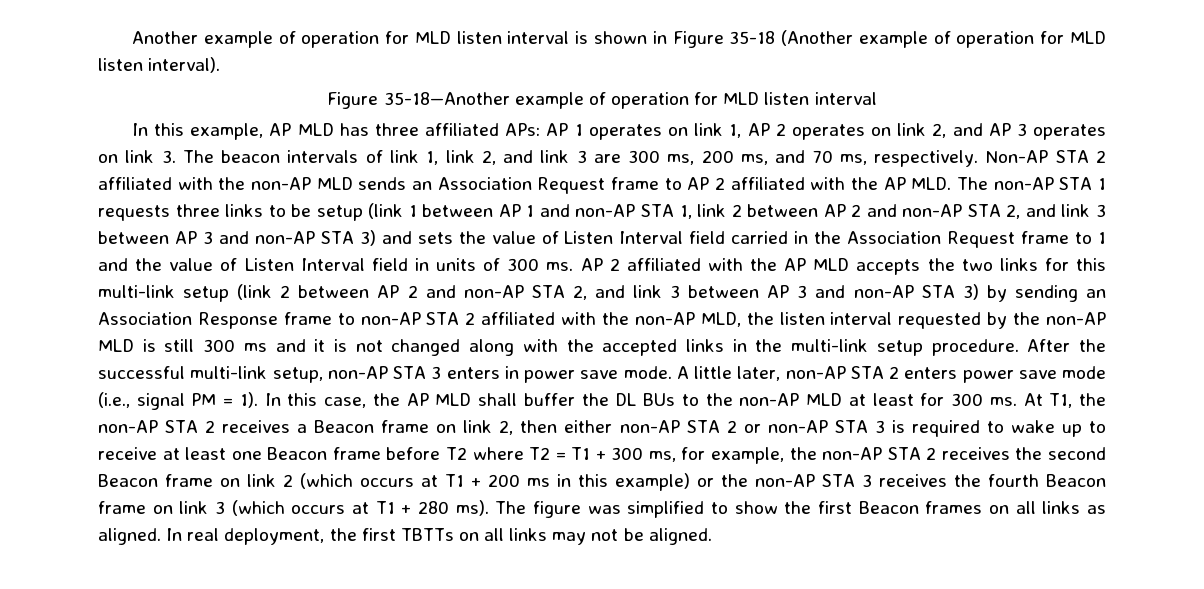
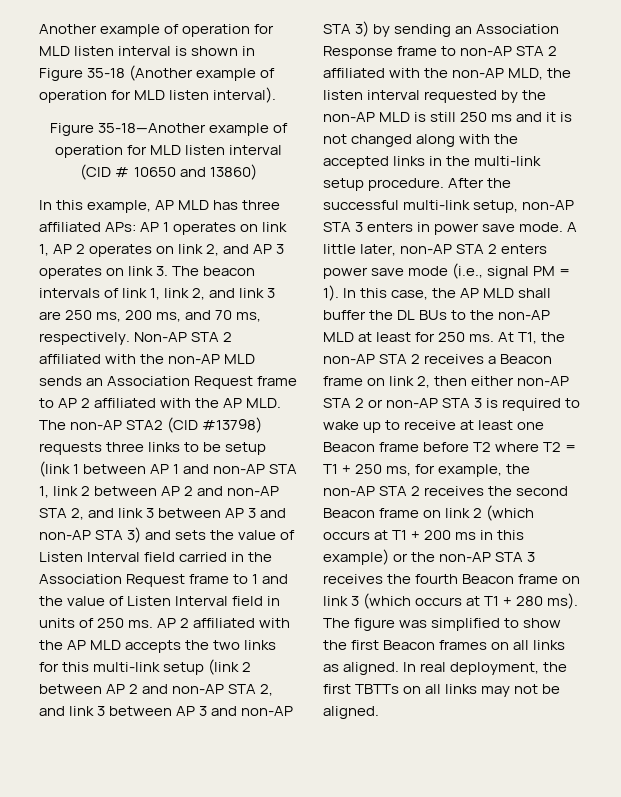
- Figure 35-18—Another example of operation for MLD listen interval
+ Figure 35-18—Another example of operation for MLD listen interval (CID # 10650 and 13860)
- In this example, AP MLD has three affiliated APs: AP 1 operates on link 1, AP 2 operates on link 2, and AP 3 operates on link 3. The beacon intervals of link 1, link 2, and link 3 are 300 ms, 200 ms, and 70 ms, respectively.
+ In this example, AP MLD has three affiliated APs: AP 1 operates on link 1, AP 2 operates on link 2, and AP 3 operates on link 3. The beacon intervals of link 1, link 2, and link 3 are 250 ms, 200 ms, and 70 ms, respectively.
- Non-AP STA 2 affiliated with the non-AP MLD sends an Association Request frame to AP 2 affiliated with the AP MLD. The non-AP STA 1 requests three links to be setup (link 1 between AP 1 and non-AP STA 1, link 2 between AP 2 and non-AP STA 2, and link 3 between AP 3 and non-AP STA 3) and sets the value of Listen Interval field carried in the Association Request frame to 1 and the value of Listen Interval field in units of 300 ms.
+ Non-AP STA 2 affiliated with the non-AP MLD sends an Association Request frame to AP 2 affiliated with the AP MLD. The non-AP STA2 (CID #13798) requests three links to be setup (link 1 between AP 1 and non-AP STA 1, link 2 between AP 2 and non-AP STA 2, and link 3 between AP 3 and non-AP STA 3) and sets the value of Listen Interval field carried in the Association Request frame to 1 and the value of Listen Interval field in units of 250 ms.
- AP 2 affiliated with the AP MLD accepts the two links for this multi-link setup (link 2 between AP 2 and non-AP STA 2, and link 3 between AP 3 and non-AP STA 3) by sending an Association Response frame to non-AP STA 2 affiliated with the non-AP MLD, the listen interval requested by the non-AP MLD is still 300 ms and it is not changed along with the accepted links in the multi-link setup procedure.
+ AP 2 affiliated with the AP MLD accepts the two links for this multi-link setup (link 2 between AP 2 and non-AP STA 2, and link 3 between AP 3 and non-AP STA 3) by sending an Association Response frame to non-AP STA 2 affiliated with the non-AP MLD, the listen interval requested by the non-AP MLD is still 250 ms and it is not changed along with the accepted links in the multi-link setup procedure.
- In this case, the AP MLD shall buffer the DL BUs to the non-AP MLD at least for 300 ms.
+ In this case, the AP MLD shall buffer the DL BUs to the non-AP MLD at least for 250 ms.
- At T1, the non-AP STA 2 receives a Beacon frame on link 2, then either non-AP STA 2 or non-AP STA 3 is required to wake up to receive at least one Beacon frame before T2 where T2 = T1 + 300 ms, for example, the non-AP STA 2 receives the second Beacon frame on link 2 (which occurs at T1 + 200 ms in this example) or the non-AP STA 3 receives the fourth Beacon frame on link 3 (which occurs at T1 + 280 ms).
+ At T1, the non-AP STA 2 receives a Beacon frame on link 2, then either non-AP STA 2 or non-AP STA 3 is required to wake up to receive at least one Beacon frame before T2 where T2 = T1 + 250 ms, for example, the non-AP STA 2 receives the second Beacon frame on link 2 (which occurs at T1 + 200 ms in this example) or the non-AP STA 3 receives the fourth Beacon frame on link 3 (which occurs at T1 + 280 ms).

